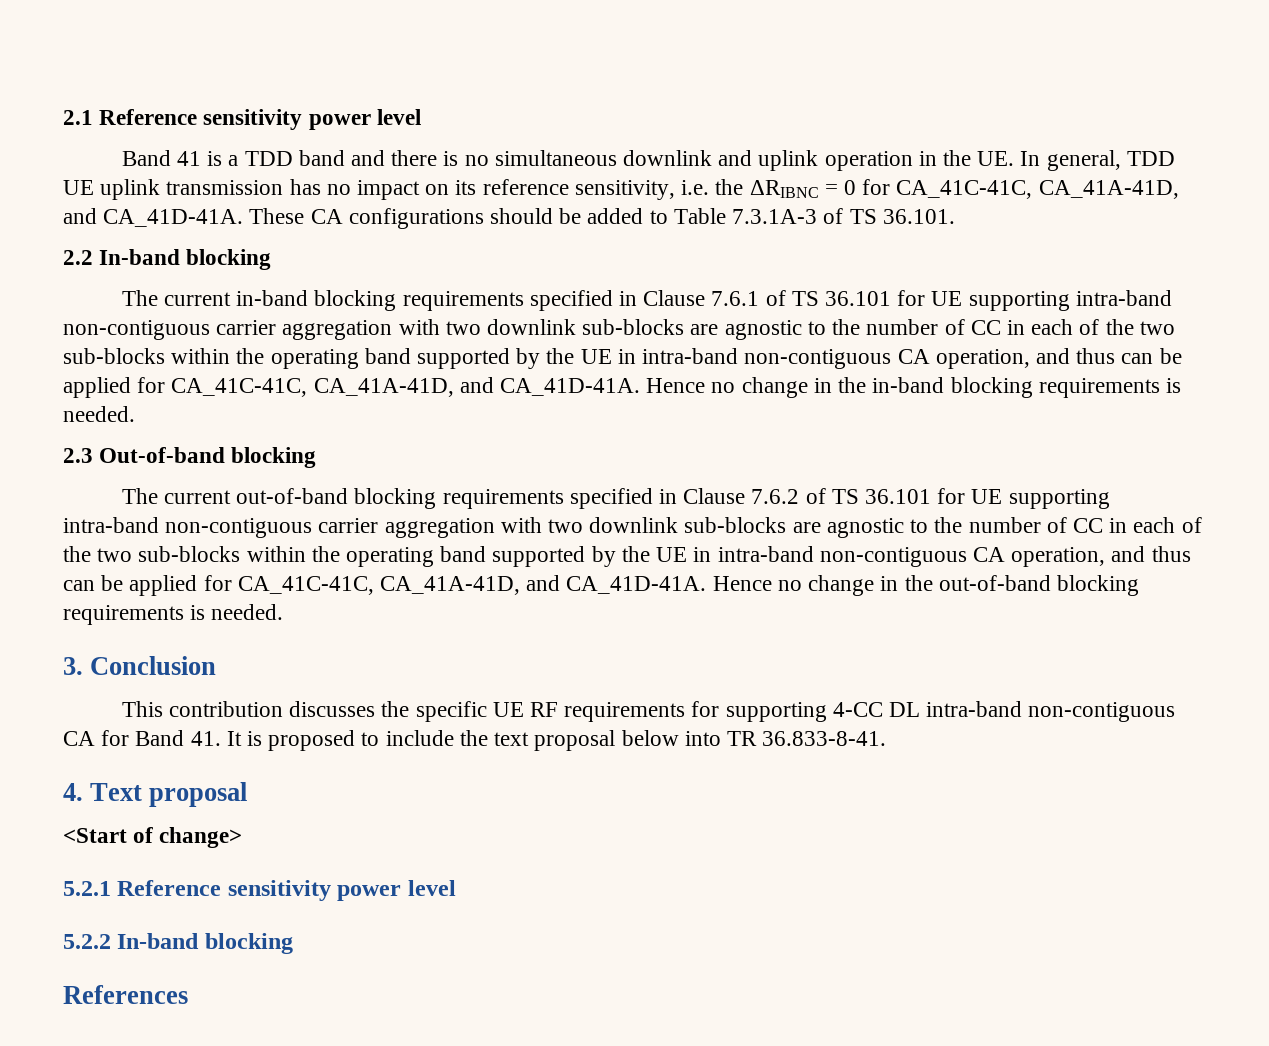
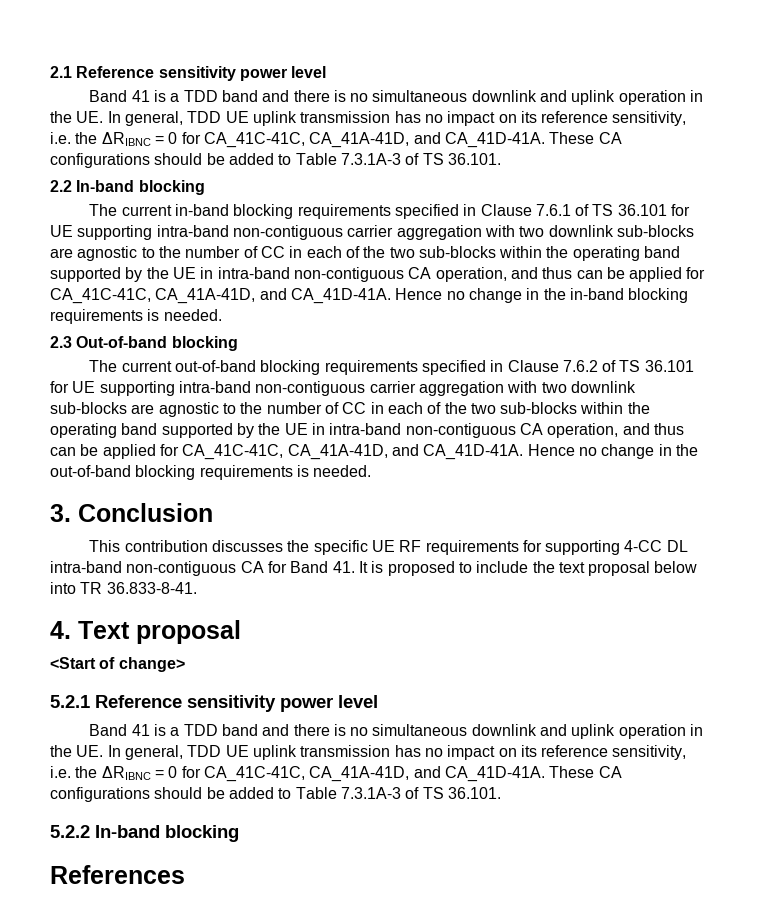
  5.2.1 Reference sensitivity power level
+ Band 41 is a TDD band and there is no simultaneous downlink and uplink operation in the UE. In general, TDD UE uplink transmission has no impact on its reference sensitivity, i.e. the ΔRIBNC = 0 for CA_41C-41C, CA_41A-41D, and CA_41D-41A. These CA configurations should be added to Table 7.3.1A-3 of TS 36.101.

